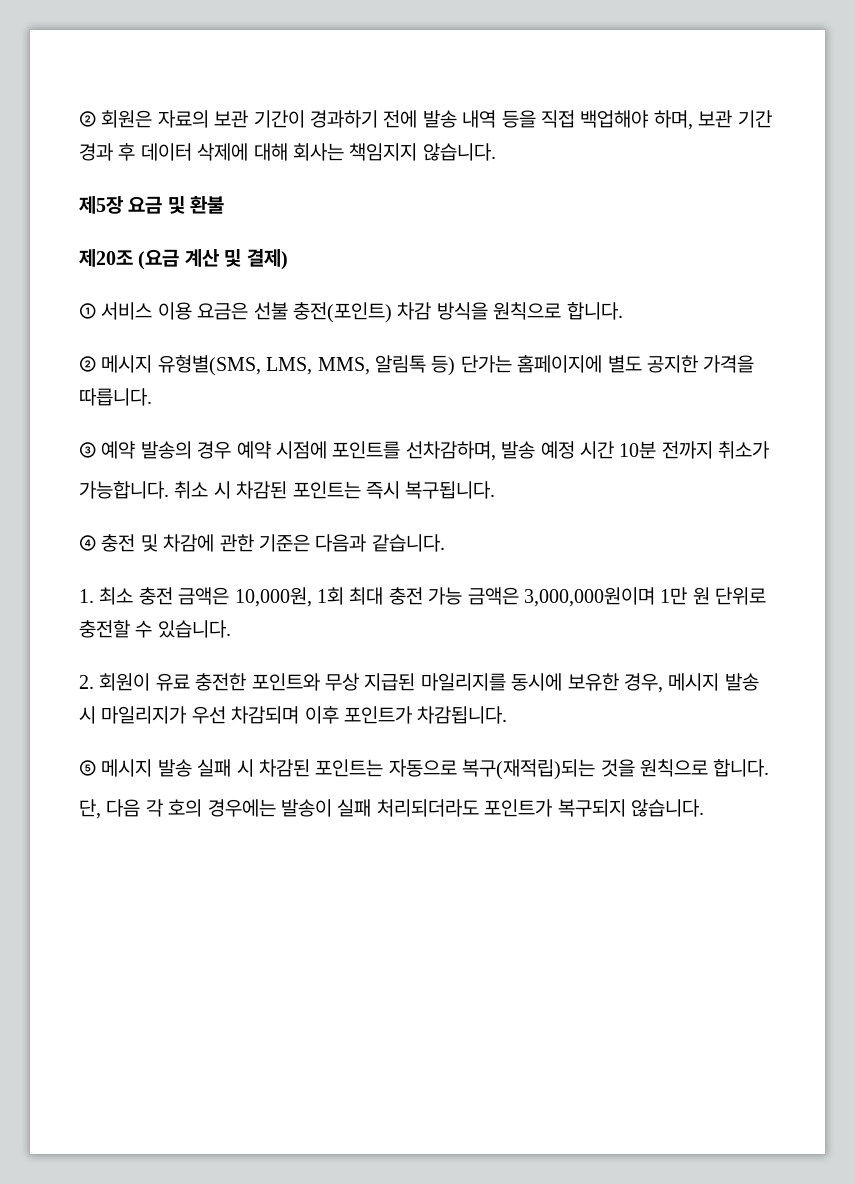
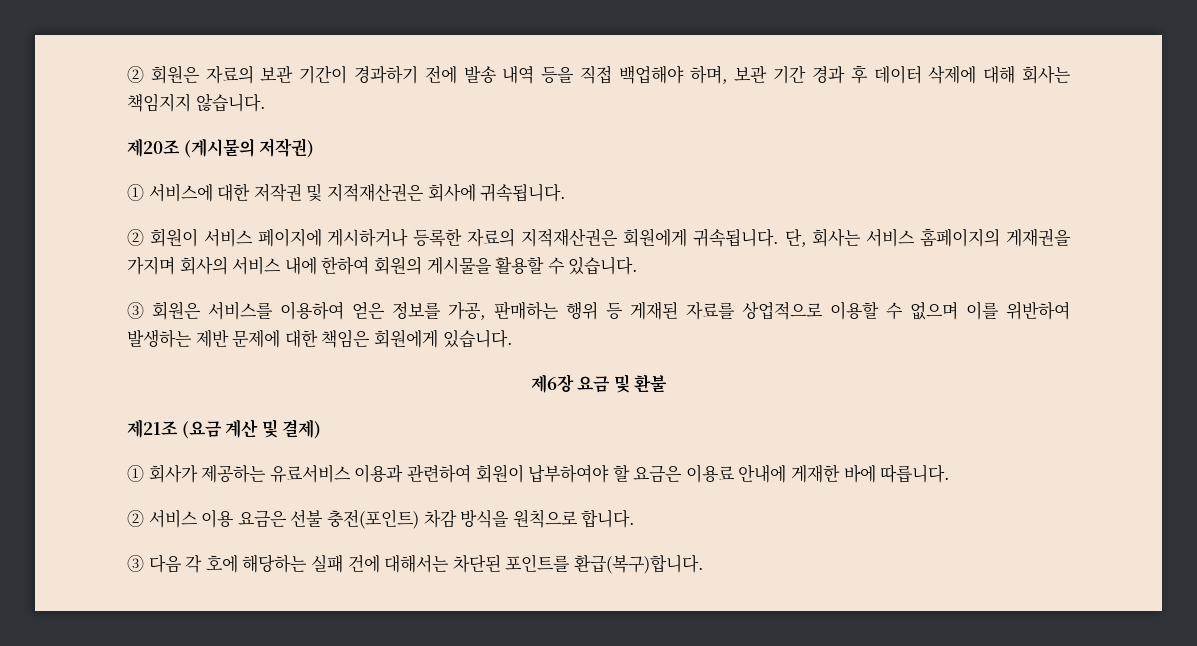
- 제5장 요금 및 환불
+ 제20조 (게시물의 저작권)
+ ① 서비스에 대한 저작권 및 지적재산권은 회사에 귀속됩니다.
+ ② 회원이 서비스 페이지에 게시하거나 등록한 자료의 지적재산권은 회원에게 귀속됩니다. 단, 회사는 서비스 홈페이지의 게재권을 가지며 회사의 서비스 내에 한하여 회원의 게시물을 활용할 수 있습니다.
+ ③ 회원은 서비스를 이용하여 얻은 정보를 가공, 판매하는 행위 등 게재된 자료를 상업적으로 이용할 수 없으며 이를 위반하여 발생하는 제반 문제에 대한 책임은 회원에게 있습니다.
+ 제6장 요금 및 환불
- 제20조 (요금 계산 및 결제)
+ 제21조 (요금 계산 및 결제)
- ① 서비스 이용 요금은 선불 충전(포인트) 차감 방식을 원칙으로 합니다.
+ ① 회사가 제공하는 유료서비스 이용과 관련하여 회원이 납부하여야 할 요금은 이용료 안내에 게재한 바에 따릅니다.
+ ② 서비스 이용 요금은 선불 충전(포인트) 차감 방식을 원칙으로 합니다.
- ② 메시지 유형별(SMS, LMS, MMS, 알림톡 등) 단가는 홈페이지에 별도 공지한 가격을 따릅니다.
- ③ 예약 발송의 경우 예약 시점에 포인트를 선차감하며, 발송 예정 시간 10분 전까지 취소가
- 가능합니다. 취소 시 차감된 포인트는 즉시 복구됩니다.
- ④ 충전 및 차감에 관한 기준은 다음과 같습니다.
- 1. 최소 충전 금액은 10,000원, 1회 최대 충전 가능 금액은 3,000,000원이며 1만 원 단위로 충전할 수 있습니다.
- 2. 회원이 유료 충전한 포인트와 무상 지급된 마일리지를 동시에 보유한 경우, 메시지 발송 시 마일리지가 우선 차감되며 이후 포인트가 차감됩니다.
- ⑤ 메시지 발송 실패 시 차감된 포인트는 자동으로 복구(재적립)되는 것을 원칙으로 합니다.
- 단, 다음 각 호의 경우에는 발송이 실패 처리되더라도 포인트가 복구되지 않습니다.
+ ③ 다음 각 호에 해당하는 실패 건에 대해서는 차단된 포인트를 환급(복구)합니다.

